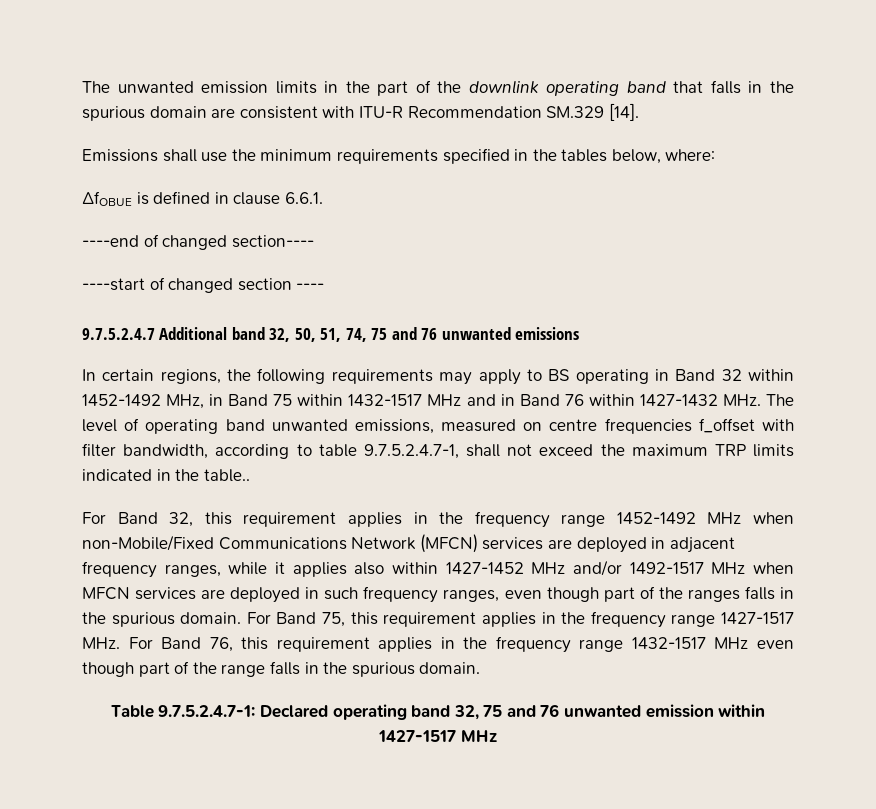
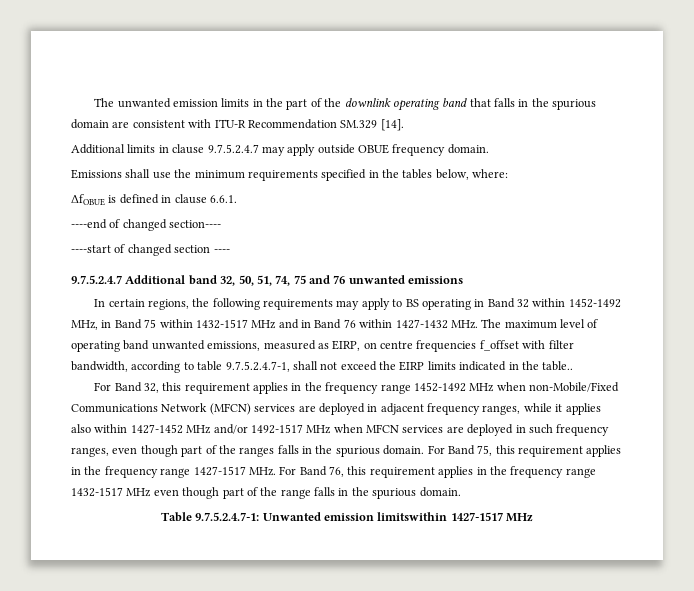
+ Additional limits in clause 9.7.5.2.4.7 may apply outside OBUE frequency domain.
- In certain regions, the following requirements may apply to BS operating in Band 32 within 1452-1492 MHz, in Band 75 within 1432-1517 MHz and in Band 76 within 1427-1432 MHz. The level of operating band unwanted emissions, measured on centre frequencies f_offset with filter bandwidth, according to table 9.7.5.2.4.7-1, shall not exceed the maximum TRP limits indicated in the table..
+ In certain regions, the following requirements may apply to BS operating in Band 32 within 1452-1492 MHz, in Band 75 within 1432-1517 MHz and in Band 76 within 1427-1432 MHz. The maximum level of operating band unwanted emissions, measured as EIRP, on centre frequencies f_offset with filter bandwidth, according to table 9.7.5.2.4.7-1, shall not exceed the EIRP limits indicated in the table..
- Table 9.7.5.2.4.7-1: Declared operating band 32, 75 and 76 unwanted emission within 1427-1517 MHz
+ Table 9.7.5.2.4.7-1: Unwanted emission limitswithin 1427-1517 MHz

